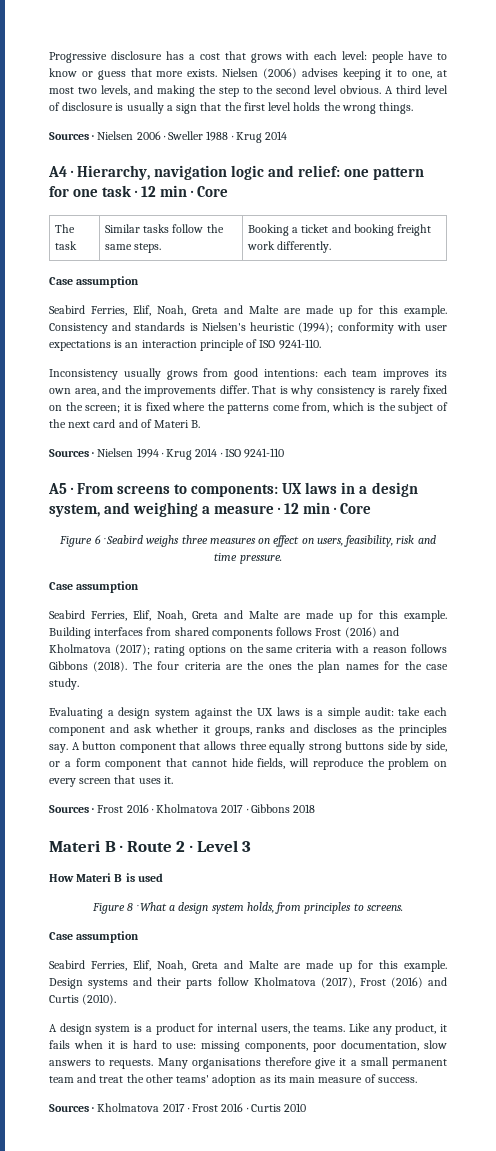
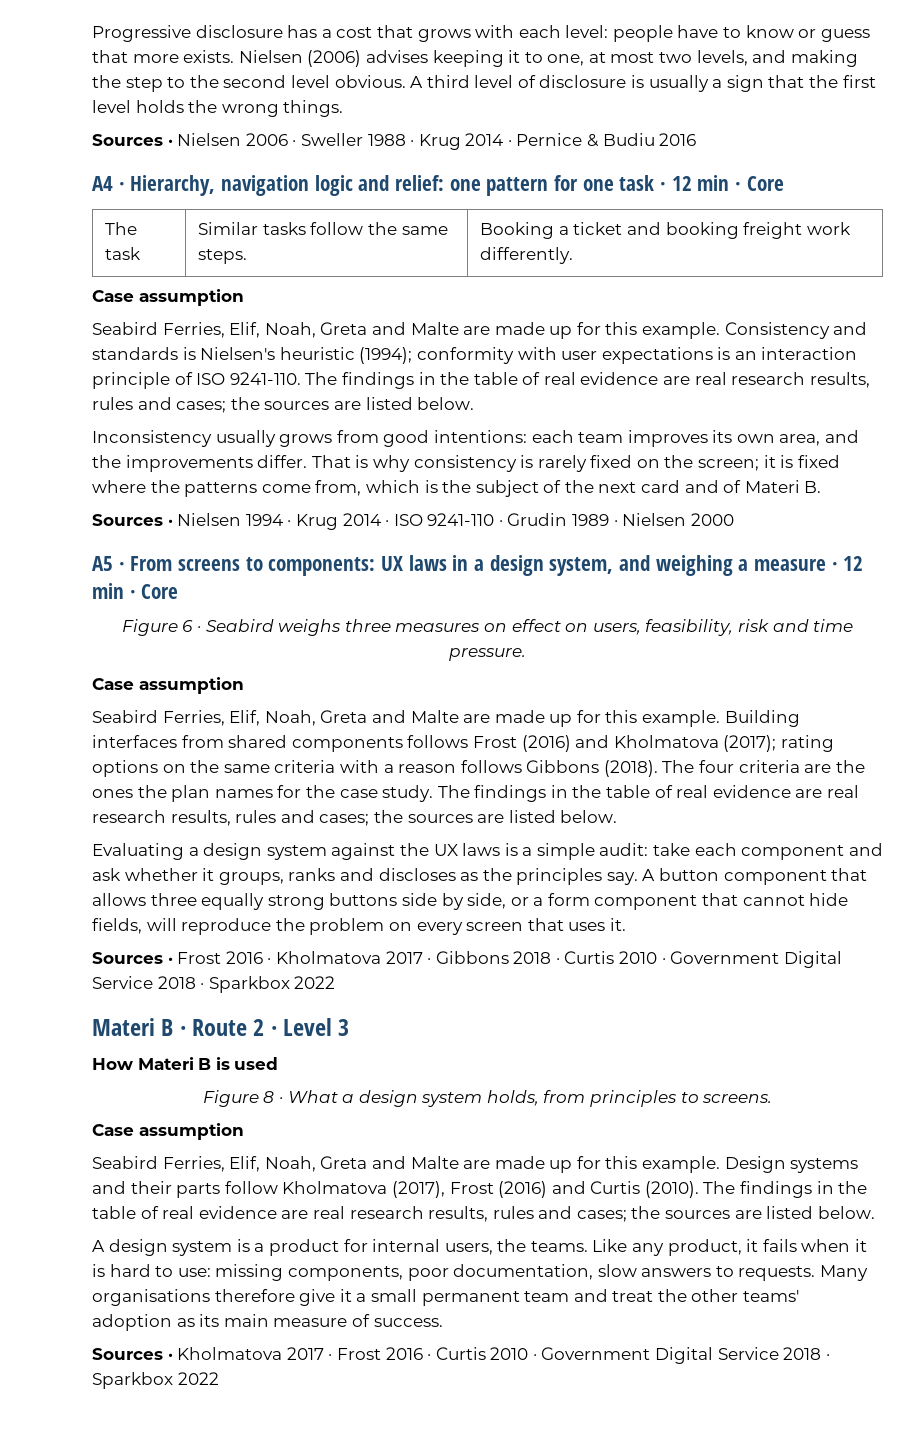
- Sources · Nielsen 2006 · Sweller 1988 · Krug 2014
+ Sources · Nielsen 2006 · Sweller 1988 · Krug 2014 · Pernice & Budiu 2016
- Consistency and standards is Nielsen's heuristic (1994); conformity with user expectations is an interaction principle of ISO 9241-110.
+ Consistency and standards is Nielsen's heuristic (1994); conformity with user expectations is an interaction principle of ISO 9241-110. The findings in the table of real evidence are real research results, rules and cases; the sources are listed below.
- Sources · Nielsen 1994 · Krug 2014 · ISO 9241-110
+ Sources · Nielsen 1994 · Krug 2014 · ISO 9241-110 · Grudin 1989 · Nielsen 2000
- The four criteria are the ones the plan names for the case study.
+ The four criteria are the ones the plan names for the case study. The findings in the table of real evidence are real research results, rules and cases; the sources are listed below.
- Sources · Frost 2016 · Kholmatova 2017 · Gibbons 2018
+ Sources · Frost 2016 · Kholmatova 2017 · Gibbons 2018 · Curtis 2010 · Government Digital Service 2018 · Sparkbox 2022
- Design systems and their parts follow Kholmatova (2017), Frost (2016) and Curtis (2010).
+ Design systems and their parts follow Kholmatova (2017), Frost (2016) and Curtis (2010). The findings in the table of real evidence are real research results, rules and cases; the sources are listed below.
- Sources · Kholmatova 2017 · Frost 2016 · Curtis 2010
+ Sources · Kholmatova 2017 · Frost 2016 · Curtis 2010 · Government Digital Service 2018 · Sparkbox 2022

